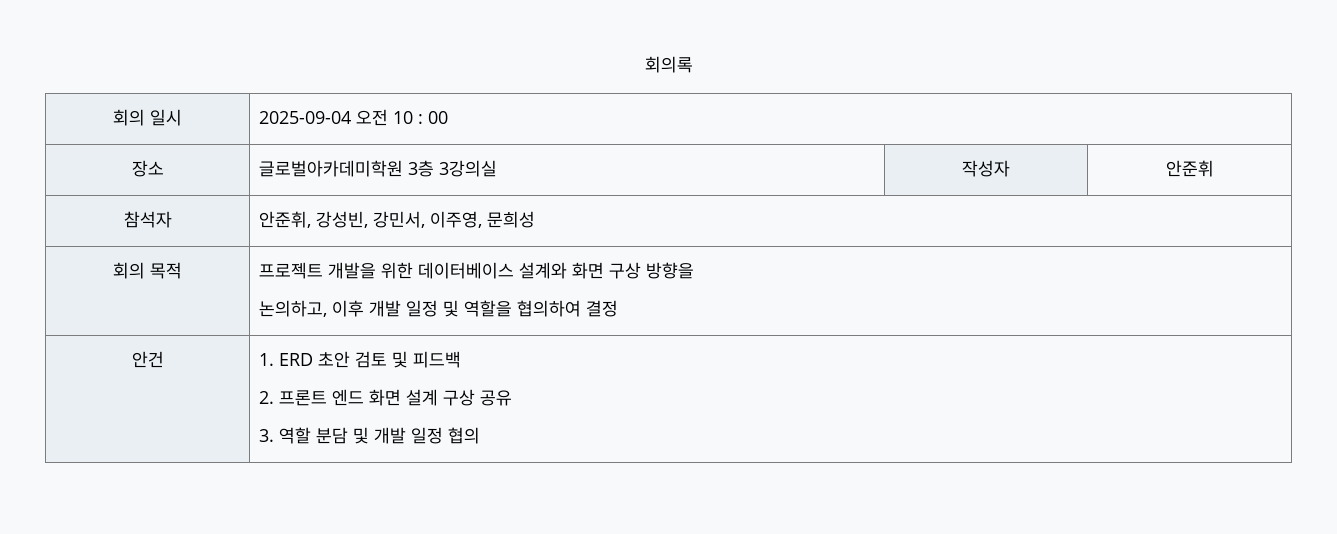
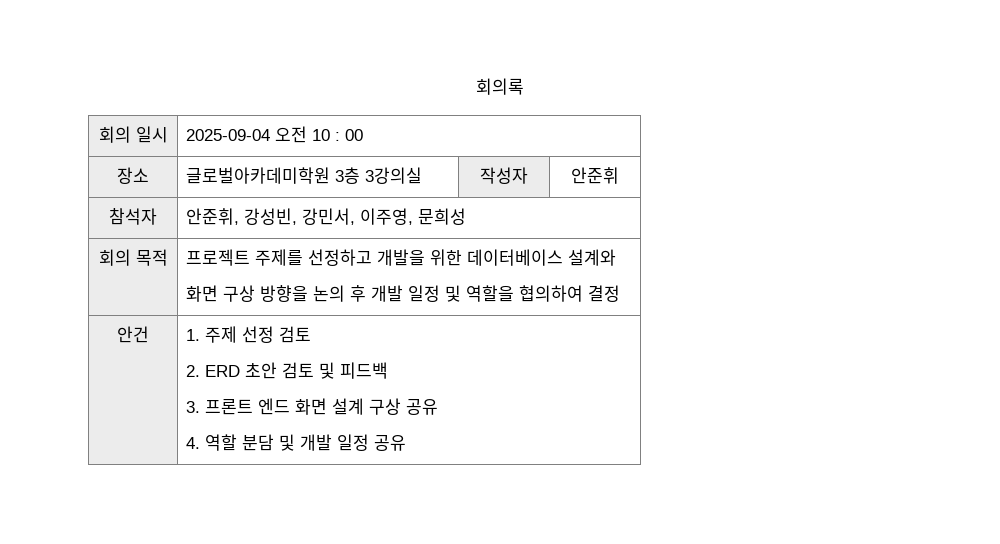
- 회의 목적 | 프로젝트 개발을 위한 데이터베이스 설계와 화면 구상 방향을
- 논의하고, 이후 개발 일정 및 역할을 협의하여 결정
+ 회의 목적 | 프로젝트 주제를 선정하고 개발을 위한 데이터베이스 설계와
+ 화면 구상 방향을 논의 후 개발 일정 및 역할을 협의하여 결정
- 안건 | 1. ERD 초안 검토 및 피드백
- 2. 프론트 엔드 화면 설계 구상 공유
- 3. 역할 분담 및 개발 일정 협의
+ 안건 | 1. 주제 선정 검토
+ 2. ERD 초안 검토 및 피드백
+ 3. 프론트 엔드 화면 설계 구상 공유
+ 4. 역할 분담 및 개발 일정 공유

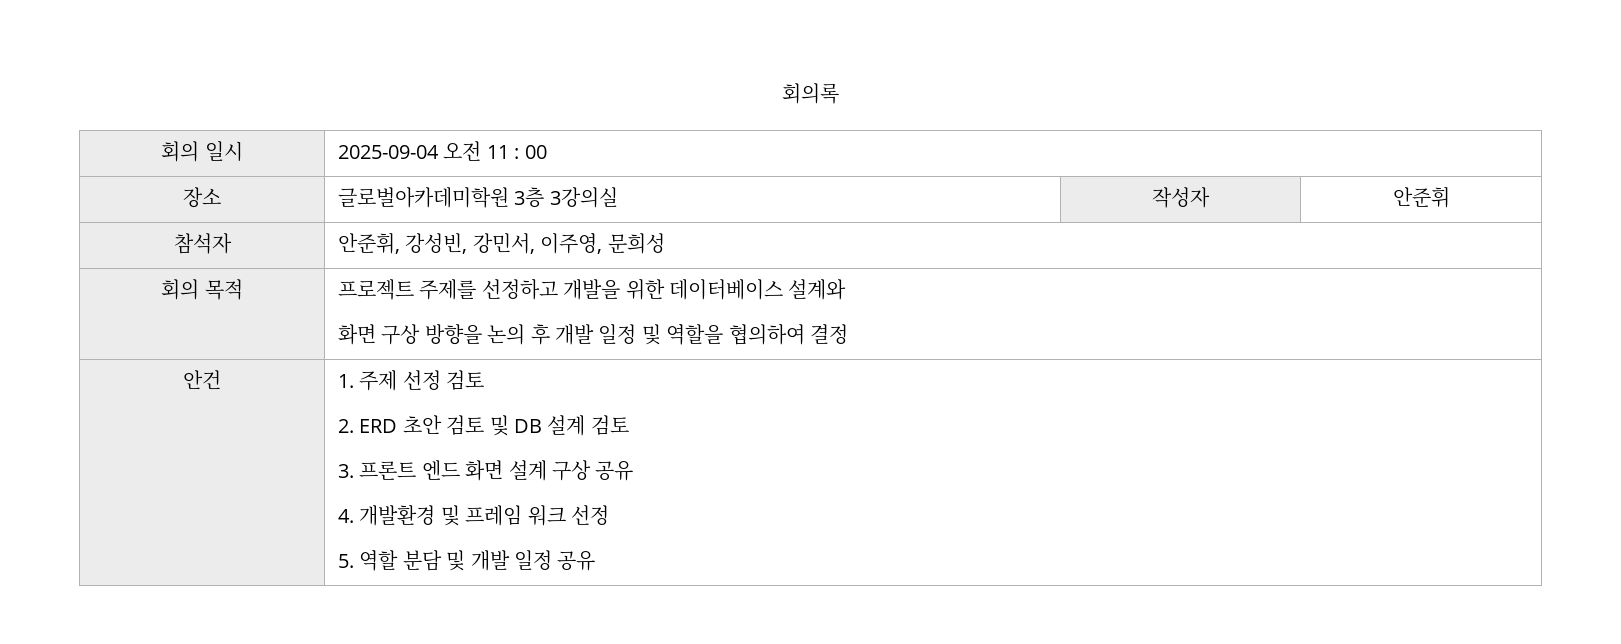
- 회의 일시 | 2025-09-04 오전 10 : 00
+ 회의 일시 | 2025-09-04 오전 11 : 00
  안건 | 1. 주제 선정 검토
- 2. ERD 초안 검토 및 피드백
+ 2. ERD 초안 검토 및 DB 설계 검토
  3. 프론트 엔드 화면 설계 구상 공유
- 4. 역할 분담 및 개발 일정 공유
+ 4. 개발환경 및 프레임 워크 선정
+ 5. 역할 분담 및 개발 일정 공유

